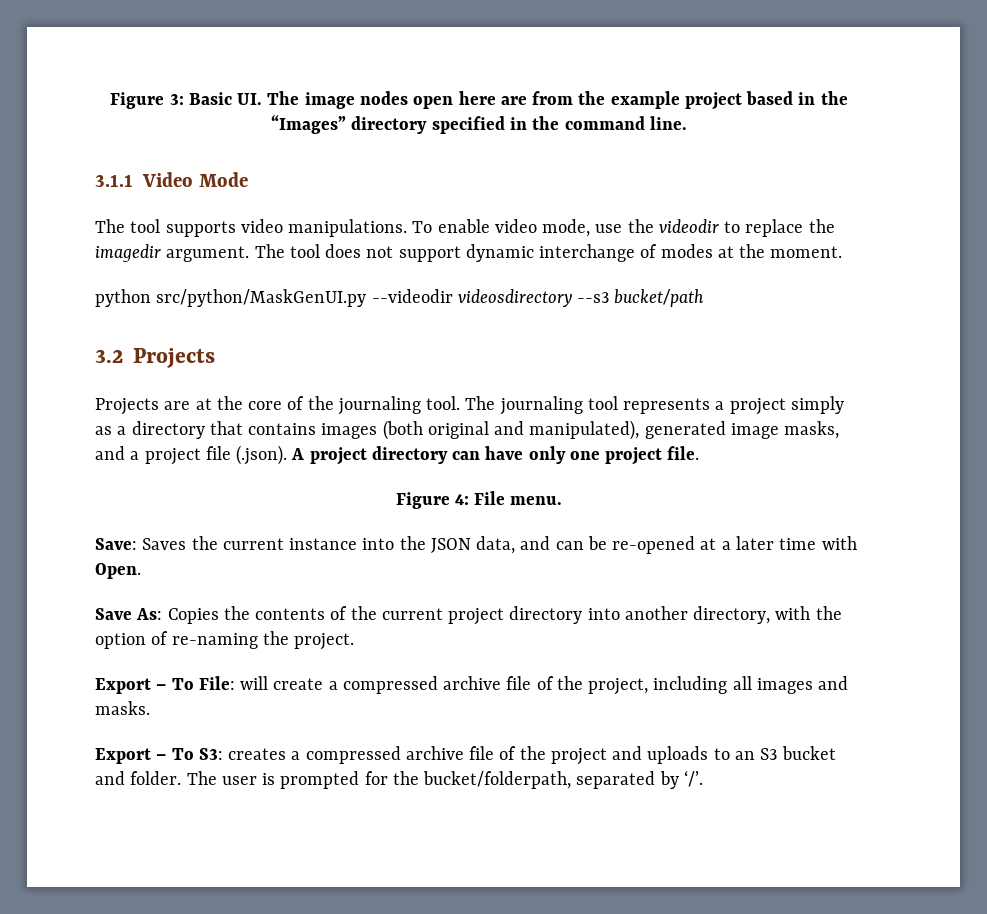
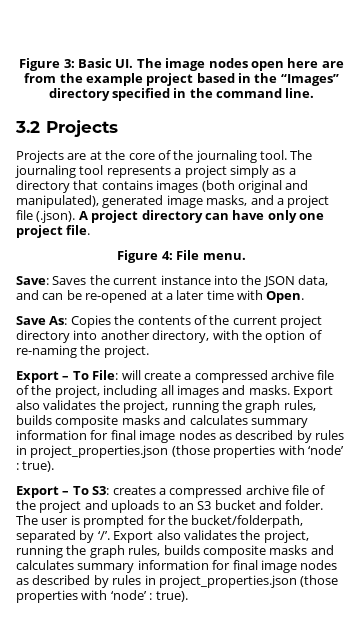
- 3.1.1 Video Mode
- The tool supports video manipulations. To enable video mode, use the videodir to replace the imagedir argument. The tool does not support dynamic interchange of modes at the moment.
- python src/python/MaskGenUI.py --videodir videosdirectory --s3 bucket/path
- Export – To File: will create a compressed archive file of the project, including all images and masks.
+ Export – To File: will create a compressed archive file of the project, including all images and masks. Export also validates the project, running the graph rules, builds composite masks and calculates summary information for final image nodes as described by rules in project_properties.json (those properties with ‘node’ : true).
- The user is prompted for the bucket/folderpath, separated by ‘/’.
+ The user is prompted for the bucket/folderpath, separated by ‘/’. Export also validates the project, running the graph rules, builds composite masks and calculates summary information for final image nodes as described by rules in project_properties.json (those properties with ‘node’ : true).

